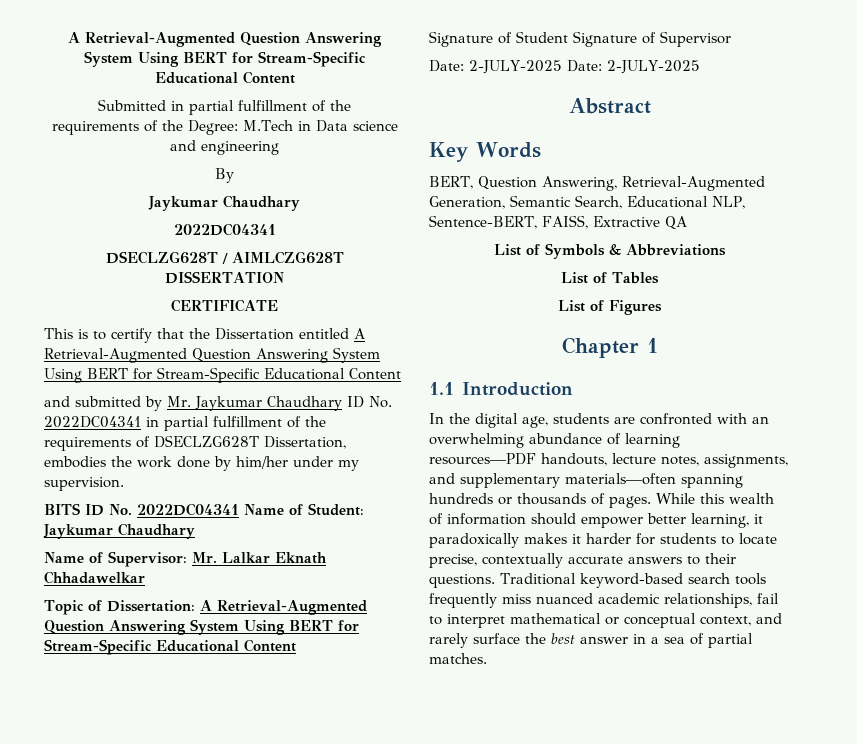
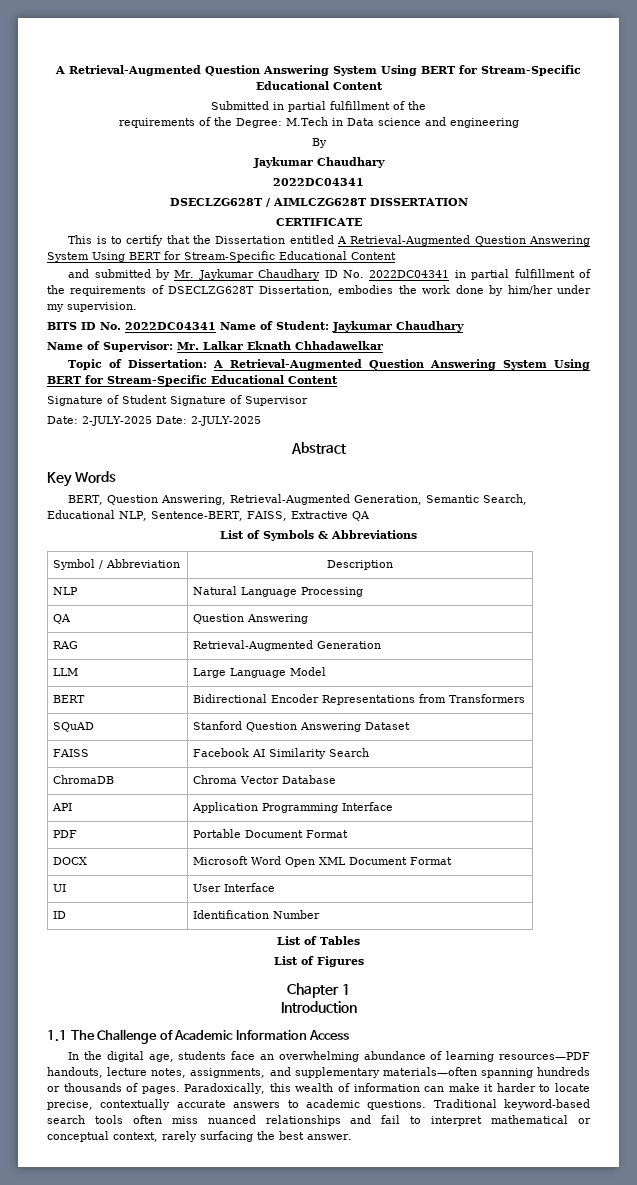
+ Symbol / Abbreviation | Description
+ NLP | Natural Language Processing
+ QA | Question Answering
+ RAG | Retrieval-Augmented Generation
+ LLM | Large Language Model
+ BERT | Bidirectional Encoder Representations from Transformers
+ SQuAD | Stanford Question Answering Dataset
+ FAISS | Facebook AI Similarity Search
+ ChromaDB | Chroma Vector Database
+ API | Application Programming Interface
+ PDF | Portable Document Format
+ DOCX | Microsoft Word Open XML Document Format
+ UI | User Interface
+ ID | Identification Number
+ Introduction
- 1.1 Introduction
+ 1.1 The Challenge of Academic Information Access
- In the digital age, students are confronted with an overwhelming abundance of learning resources—PDF handouts, lecture notes, assignments, and supplementary materials—often spanning hundreds or thousands of pages.
+ In the digital age, students face an overwhelming abundance of learning resources—PDF handouts, lecture notes, assignments, and supplementary materials—often spanning hundreds or thousands of pages.
- While this wealth of information should empower better learning, it paradoxically makes it harder for students to locate precise, contextually accurate answers to their questions.
+ Paradoxically, this wealth of information can make it harder to locate precise, contextually accurate answers to academic questions.
- Traditional keyword-based search tools frequently miss nuanced academic relationships, fail to interpret mathematical or conceptual context, and rarely surface the best answer in a sea of partial matches.
+ Traditional keyword-based search tools often miss nuanced relationships and fail to interpret mathematical or conceptual context, rarely surfacing the best answer.

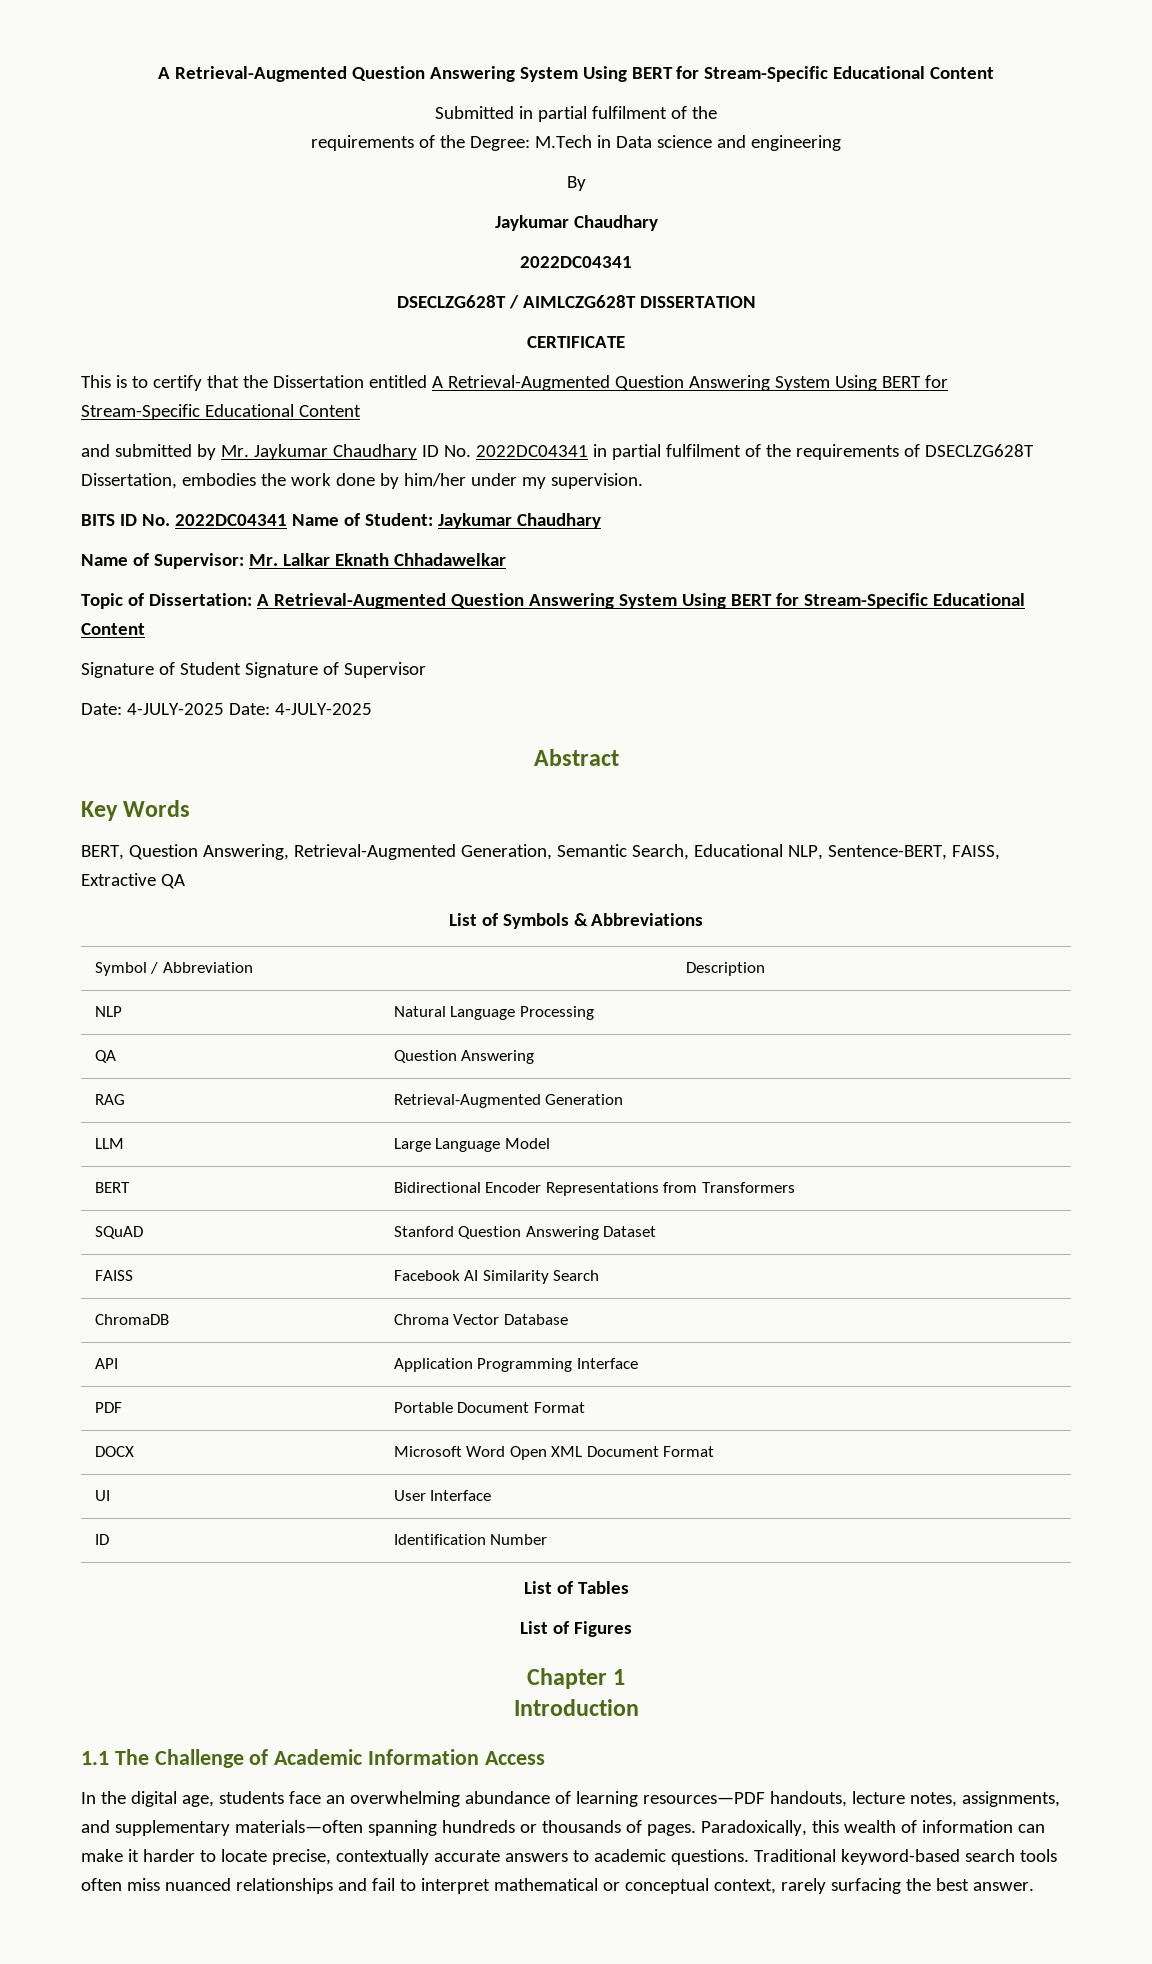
- Submitted in partial fulfillment of the
+ Submitted in partial fulfilment of the
- and submitted by Mr. Jaykumar Chaudhary ID No. 2022DC04341 in partial fulfillment of the requirements of DSECLZG628T Dissertation, embodies the work done by him/her under my supervision.
+ and submitted by Mr. Jaykumar Chaudhary ID No. 2022DC04341 in partial fulfilment of the requirements of DSECLZG628T Dissertation, embodies the work done by him/her under my supervision.
- Date: 2-JULY-2025 Date: 2-JULY-2025
+ Date: 4-JULY-2025 Date: 4-JULY-2025

